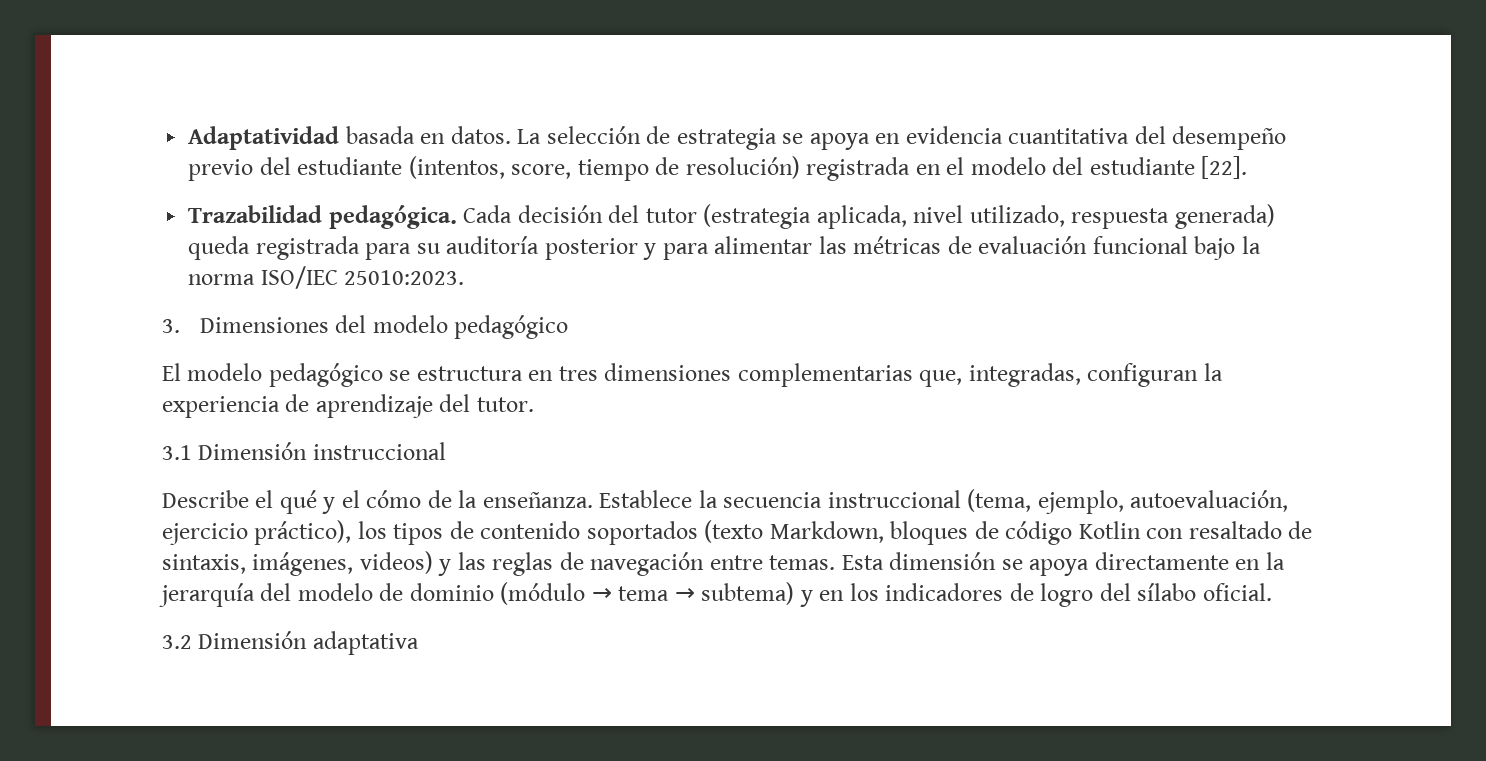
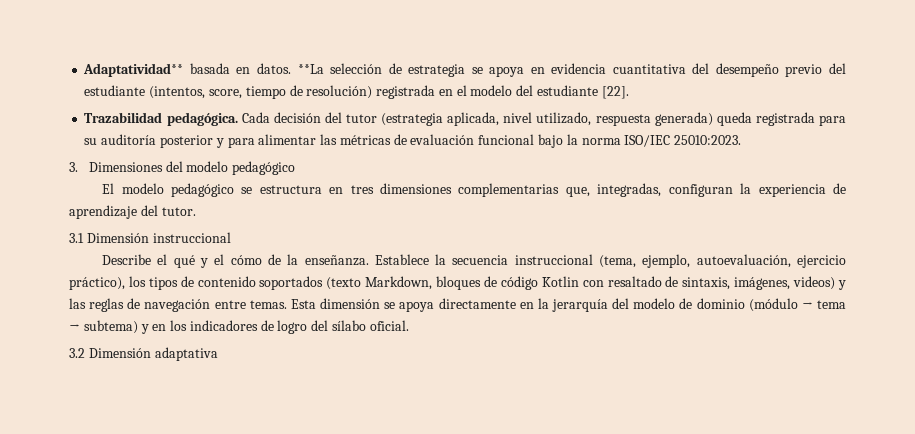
- Adaptatividad basada en datos.
+ Adaptatividad** basada en datos.
- La selección de estrategia se apoya en evidencia cuantitativa del desempeño previo del estudiante (intentos, score, tiempo de resolución) registrada en el modelo del estudiante [22].
+ **La selección de estrategia se apoya en evidencia cuantitativa del desempeño previo del estudiante (intentos, score, tiempo de resolución) registrada en el modelo del estudiante [22].

